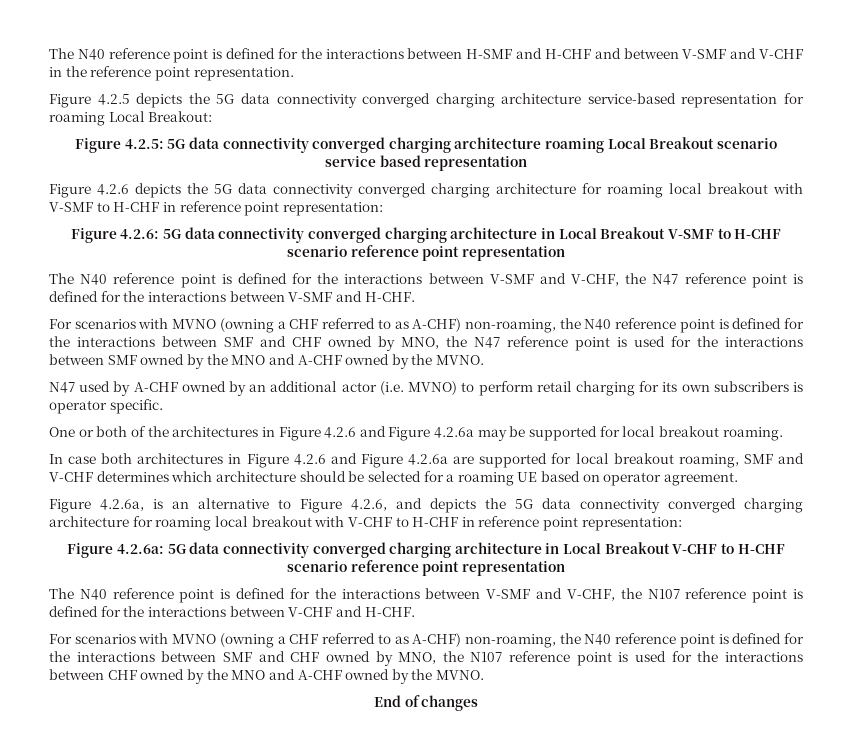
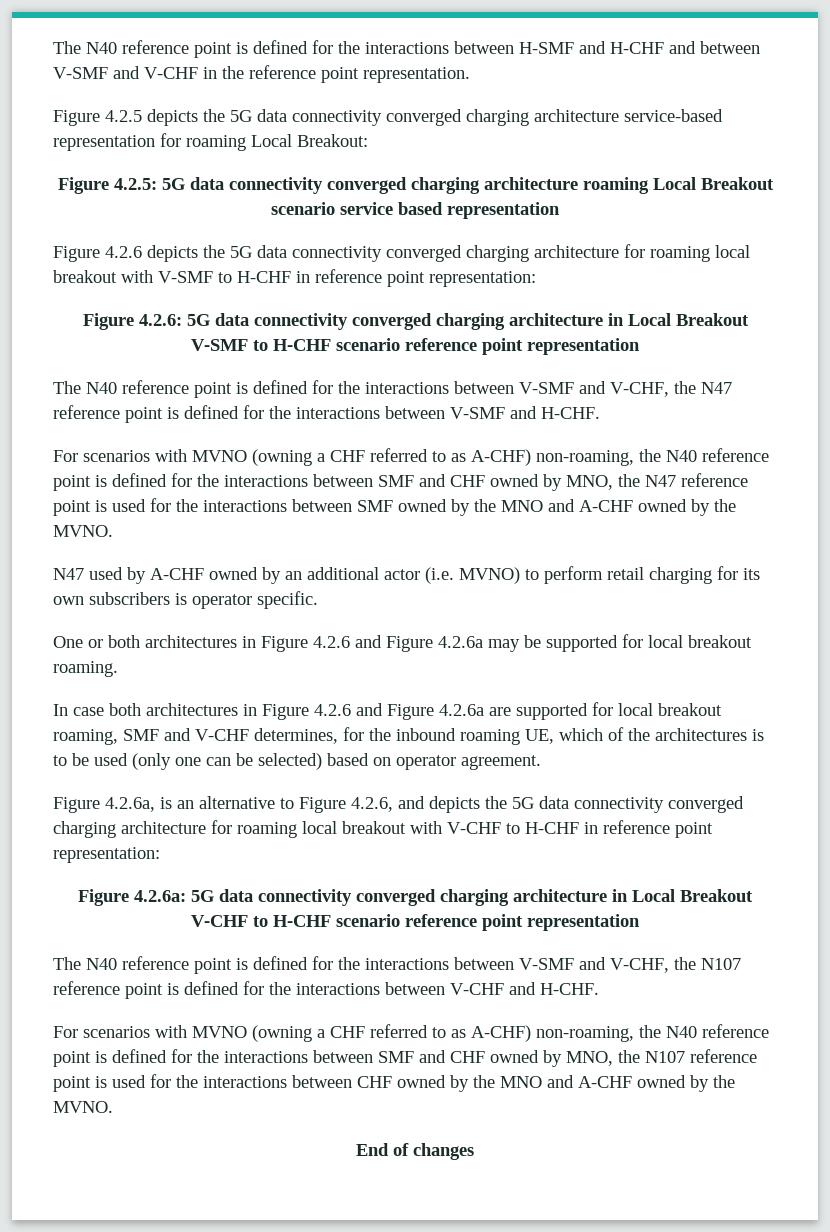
- One or both of the architectures in Figure 4.2.6 and Figure 4.2.6a may be supported for local breakout roaming.
+ One or both architectures in Figure 4.2.6 and Figure 4.2.6a may be supported for local breakout roaming.
- In case both architectures in Figure 4.2.6 and Figure 4.2.6a are supported for local breakout roaming, SMF and V-CHF determines which architecture should be selected for a roaming UE based on operator agreement.
+ In case both architectures in Figure 4.2.6 and Figure 4.2.6a are supported for local breakout roaming, SMF and V-CHF determines, for the inbound roaming UE, which of the architectures is to be used (only one can be selected) based on operator agreement.

